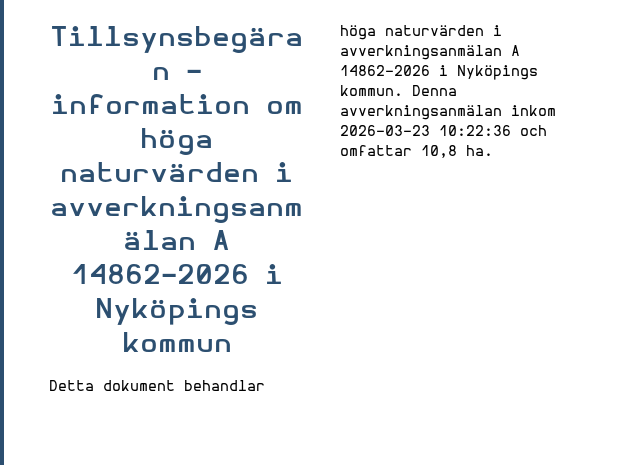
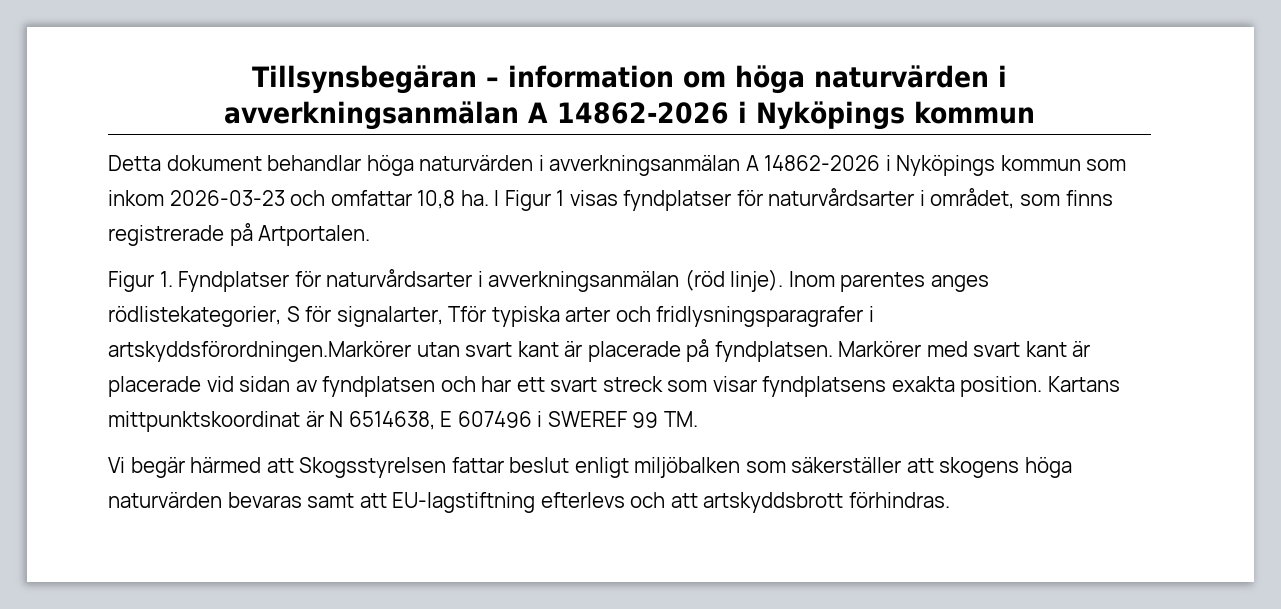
- Detta dokument behandlar höga naturvärden i avverkningsanmälan A 14862-2026 i Nyköpings kommun. Denna avverkningsanmälan inkom 2026-03-23 10:22:36 och omfattar 10,8 ha.
+ Detta dokument behandlar höga naturvärden i avverkningsanmälan A 14862-2026 i Nyköpings kommun som inkom 2026-03-23 och omfattar 10,8 ha.
+ I Figur 1 visas fyndplatser för naturvårdsarter i området, som finns registrerade på Artportalen.
+ Figur 1. Fyndplatser för naturvårdsarter i avverkningsanmälan (röd linje). Inom parentes anges rödlistekategorier, S för signalarter, Tför typiska arter och fridlysningsparagrafer i artskyddsförordningen.Markörer utan svart kant är placerade på fyndplatsen. Markörer med svart kant är placerade vid sidan av fyndplatsen och har ett svart streck som visar fyndplatsens exakta position. Kartans mittpunktskoordinat är N 6514638, E 607496 i SWEREF 99 TM.
+ Vi begär härmed att Skogsstyrelsen fattar beslut enligt miljöbalken som säkerställer att skogens höga naturvärden bevaras samt att EU-lagstiftning efterlevs och att artskyddsbrott förhindras.

